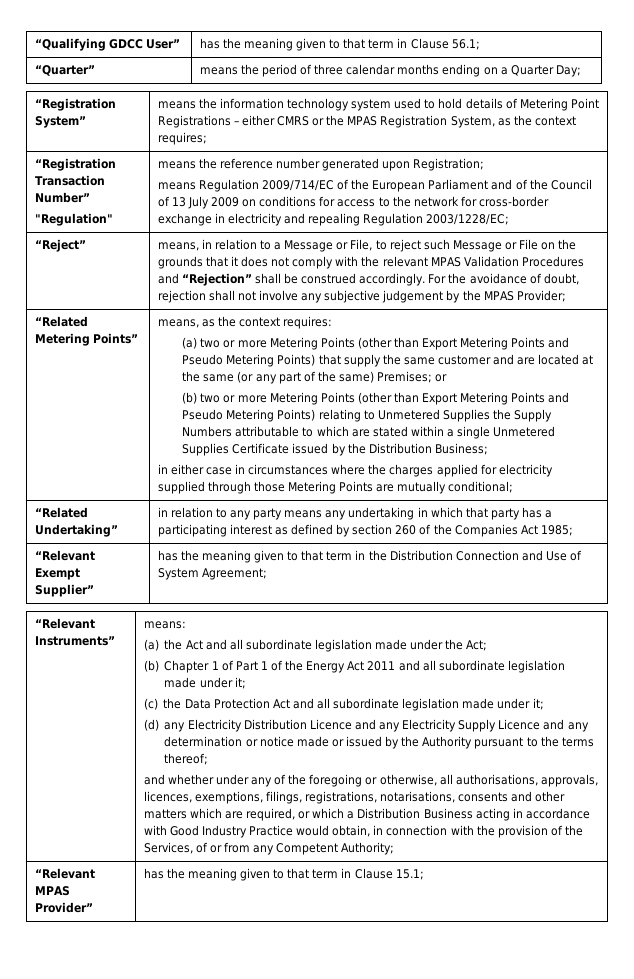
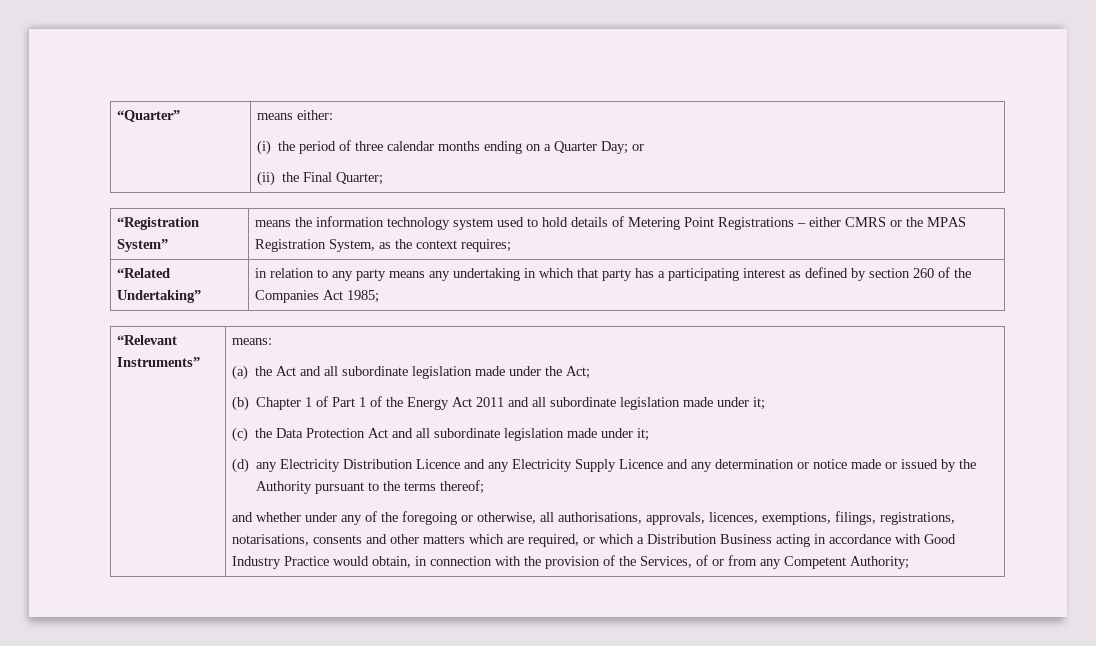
- “Qualifying GDCC User” | has the meaning given to that term in Clause 56.1;
- “Quarter” | means the period of three calendar months ending on a Quarter Day;
+ “Quarter” | means either:
+ (i) the period of three calendar months ending on a Quarter Day; or
+ (ii) the Final Quarter;
- “Registration Transaction Number”
- "Regulation" | means the reference number generated upon Registration;
- means Regulation 2009/714/EC of the European Parliament and of the Council of 13 July 2009 on conditions for access to the network for cross-border exchange in electricity and repealing Regulation 2003/1228/EC;
- “Reject” | means, in relation to a Message or File, to reject such Message or File on the grounds that it does not comply with the relevant MPAS Validation Procedures and “Rejection” shall be construed accordingly. For the avoidance of doubt, rejection shall not involve any subjective judgement by the MPAS Provider;
- “Related Metering Points” | means, as the context requires:
- (a) two or more Metering Points (other than Export Metering Points and Pseudo Metering Points) that supply the same customer and are located at the same (or any part of the same) Premises; or
- (b) two or more Metering Points (other than Export Metering Points and Pseudo Metering Points) relating to Unmetered Supplies the Supply Numbers attributable to which are stated within a single Unmetered Supplies Certificate issued by the Distribution Business;
- in either case in circumstances where the charges applied for electricity supplied through those Metering Points are mutually conditional;
- “Relevant Exempt Supplier” | has the meaning given to that term in the Distribution Connection and Use of System Agreement;
- “Relevant MPAS Provider” | has the meaning given to that term in Clause 15.1;

